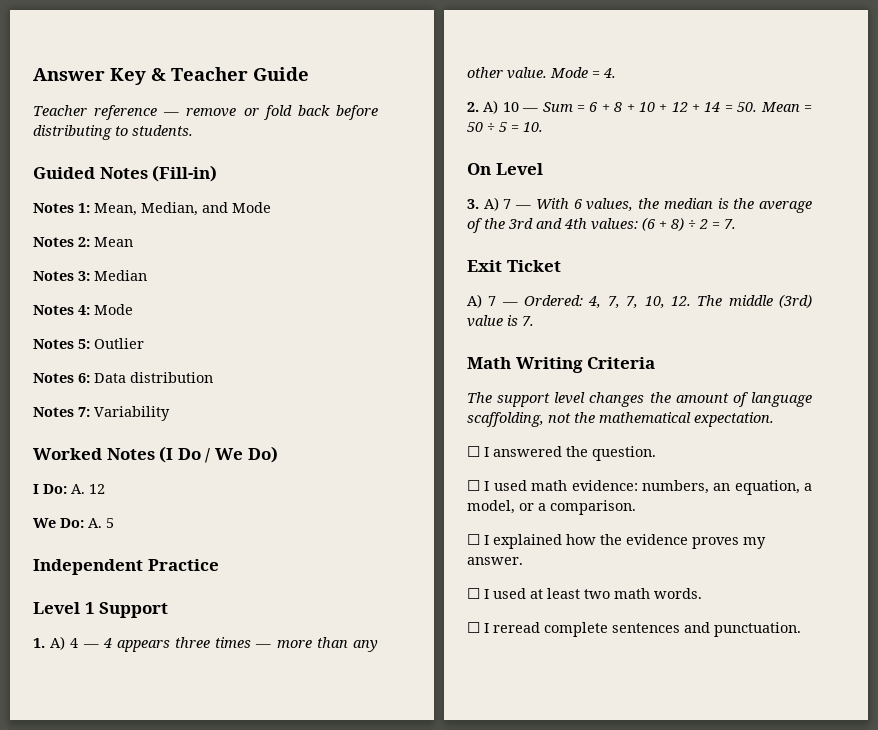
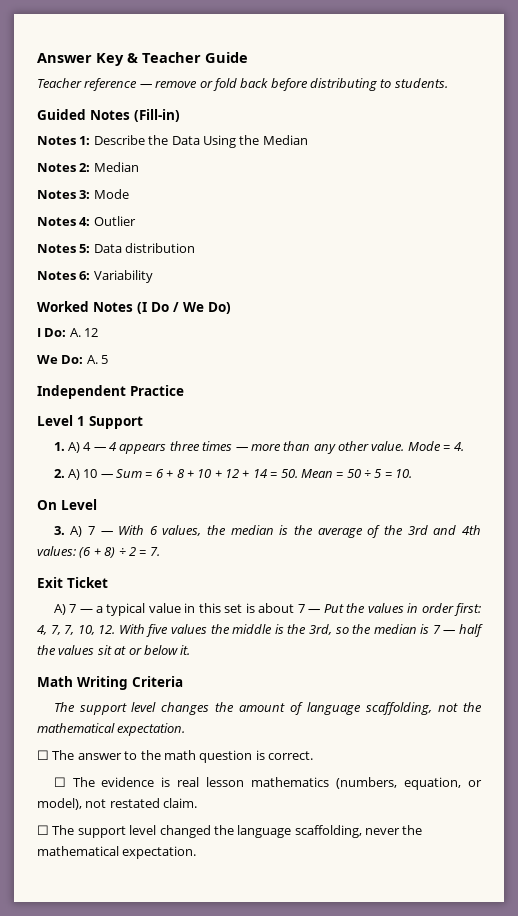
- Notes 1: Mean, Median, and Mode
- Notes 2: Mean
- Notes 3: Median
+ Notes 1: Describe the Data Using the Median
+ Notes 2: Median
+ Notes 3: Mode
- Notes 4: Mode
+ Notes 4: Outlier
- Notes 5: Outlier
- Notes 6: Data distribution
+ Notes 5: Data distribution
- Notes 7: Variability
+ Notes 6: Variability
- A) 7 — Ordered: 4, 7, 7, 10, 12. The middle (3rd) value is 7.
+ A) 7 — a typical value in this set is about 7 — Put the values in order first: 4, 7, 7, 10, 12. With five values the middle is the 3rd, so the median is 7 — half the values sit at or below it.
- ☐ I answered the question.
- ☐ I used math evidence: numbers, an equation, a model, or a comparison.
- ☐ I explained how the evidence proves my answer.
- ☐ I used at least two math words.
- ☐ I reread complete sentences and punctuation.
+ ☐ The answer to the math question is correct.
+ ☐ The evidence is real lesson mathematics (numbers, equation, or model), not restated claim.
+ ☐ The support level changed the language scaffolding, never the mathematical expectation.

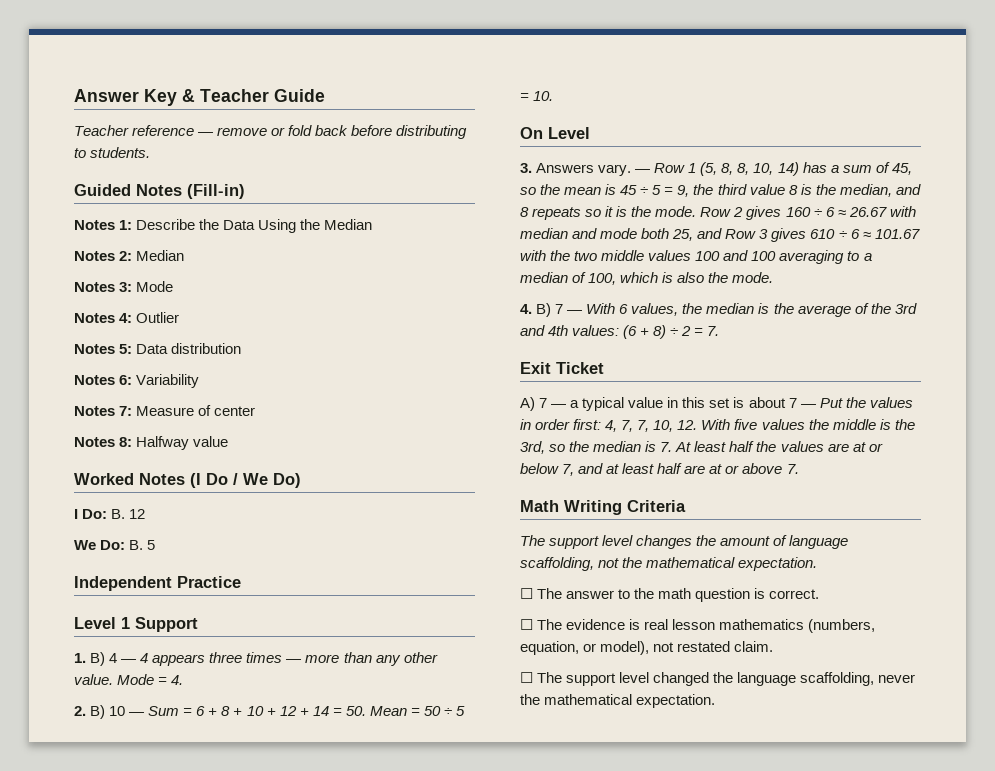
+ Notes 7: Measure of center
+ Notes 8: Halfway value
- I Do: A. 12
+ I Do: B. 12
- We Do: A. 5
+ We Do: B. 5
- 1. A) 4 — 4 appears three times — more than any other value.
+ 1. B) 4 — 4 appears three times — more than any other value.
- 2. A) 10 — Sum = 6 + 8 + 10 + 12 + 14 = 50. Mean = 50 ÷ 5 = 10.
+ 2. B) 10 — Sum = 6 + 8 + 10 + 12 + 14 = 50. Mean = 50 ÷ 5 = 10.
- 3. A) 7 — With 6 values, the median is the average of the 3rd and 4th values: (6 + 8) ÷ 2 = 7.
+ 3. Answers vary. — Row 1 (5, 8, 8, 10, 14) has a sum of 45, so the mean is 45 ÷ 5 = 9, the third value 8 is the median, and 8 repeats so it is the mode. Row 2 gives 160 ÷ 6 ≈ 26.67 with median and mode both 25, and Row 3 gives 610 ÷ 6 ≈ 101.67 with the two middle values 100 and 100 averaging to a median of 100, which is also the mode.
+ 4. B) 7 — With 6 values, the median is the average of the 3rd and 4th values: (6 + 8) ÷ 2 = 7.
- A) 7 — a typical value in this set is about 7 — Put the values in order first: 4, 7, 7, 10, 12. With five values the middle is the 3rd, so the median is 7 — half the values sit at or below it.
+ A) 7 — a typical value in this set is about 7 — Put the values in order first: 4, 7, 7, 10, 12. With five values the middle is the 3rd, so the median is 7. At least half the values are at or below 7, and at least half are at or above 7.

